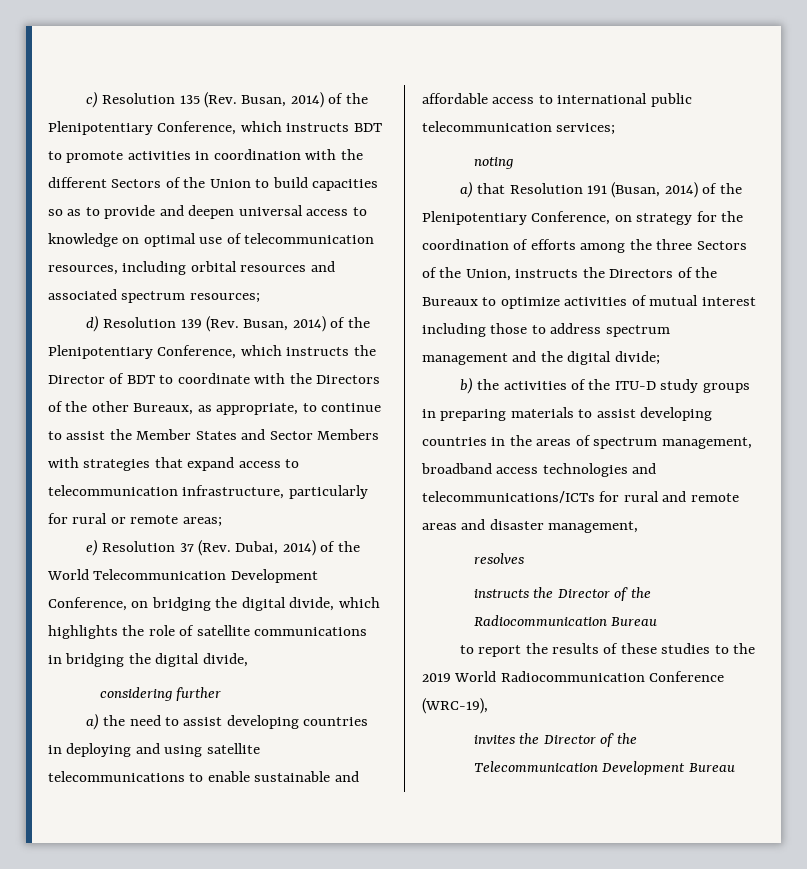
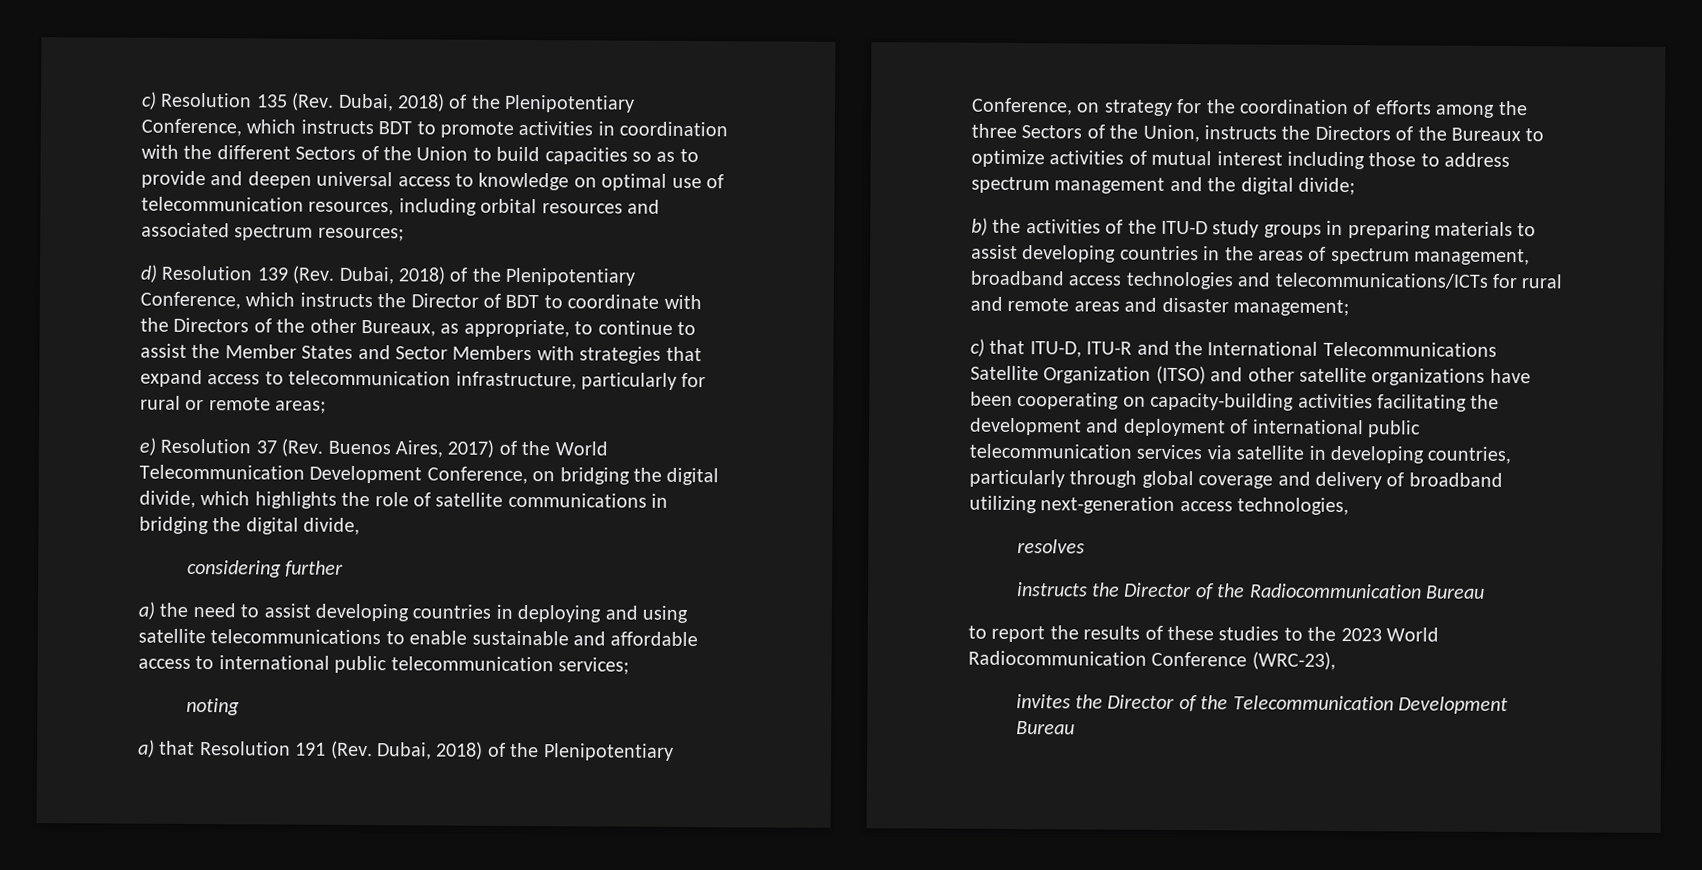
- c) Resolution 135 (Rev. Busan, 2014) of the Plenipotentiary Conference, which instructs BDT to promote activities in coordination with the different Sectors of the Union to build capacities so as to provide and deepen universal access to knowledge on optimal use of telecommunication resources, including orbital resources and associated spectrum resources;
+ c) Resolution 135 (Rev. Dubai, 2018) of the Plenipotentiary Conference, which instructs BDT to promote activities in coordination with the different Sectors of the Union to build capacities so as to provide and deepen universal access to knowledge on optimal use of telecommunication resources, including orbital resources and associated spectrum resources;
- d) Resolution 139 (Rev. Busan, 2014) of the Plenipotentiary Conference, which instructs the Director of BDT to coordinate with the Directors of the other Bureaux, as appropriate, to continue to assist the Member States and Sector Members with strategies that expand access to telecommunication infrastructure, particularly for rural or remote areas;
+ d) Resolution 139 (Rev. Dubai, 2018) of the Plenipotentiary Conference, which instructs the Director of BDT to coordinate with the Directors of the other Bureaux, as appropriate, to continue to assist the Member States and Sector Members with strategies that expand access to telecommunication infrastructure, particularly for rural or remote areas;
- e) Resolution 37 (Rev. Dubai, 2014) of the World Telecommunication Development Conference, on bridging the digital divide, which highlights the role of satellite communications in bridging the digital divide,
+ e) Resolution 37 (Rev. Buenos Aires, 2017) of the World Telecommunication Development Conference, on bridging the digital divide, which highlights the role of satellite communications in bridging the digital divide,
- a) that Resolution 191 (Busan, 2014) of the Plenipotentiary Conference, on strategy for the coordination of efforts among the three Sectors of the Union, instructs the Directors of the Bureaux to optimize activities of mutual interest including those to address spectrum management and the digital divide;
+ a) that Resolution 191 (Rev. Dubai, 2018) of the Plenipotentiary Conference, on strategy for the coordination of efforts among the three Sectors of the Union, instructs the Directors of the Bureaux to optimize activities of mutual interest including those to address spectrum management and the digital divide;
- b) the activities of the ITU-D study groups in preparing materials to assist developing countries in the areas of spectrum management, broadband access technologies and telecommunications/ICTs for rural and remote areas and disaster management,
+ b) the activities of the ITU-D study groups in preparing materials to assist developing countries in the areas of spectrum management, broadband access technologies and telecommunications/ICTs for rural and remote areas and disaster management;
+ c) that ITU-D, ITU-R and the International Telecommunications Satellite Organization (ITSO) and other satellite organizations have been cooperating on capacity-building activities facilitating the development and deployment of international public telecommunication services via satellite in developing countries, particularly through global coverage and delivery of broadband utilizing next-generation access technologies,
- to report the results of these studies to the 2019 World Radiocommunication Conference (WRC-19),
+ to report the results of these studies to the 2023 World Radiocommunication Conference (WRC-23),

